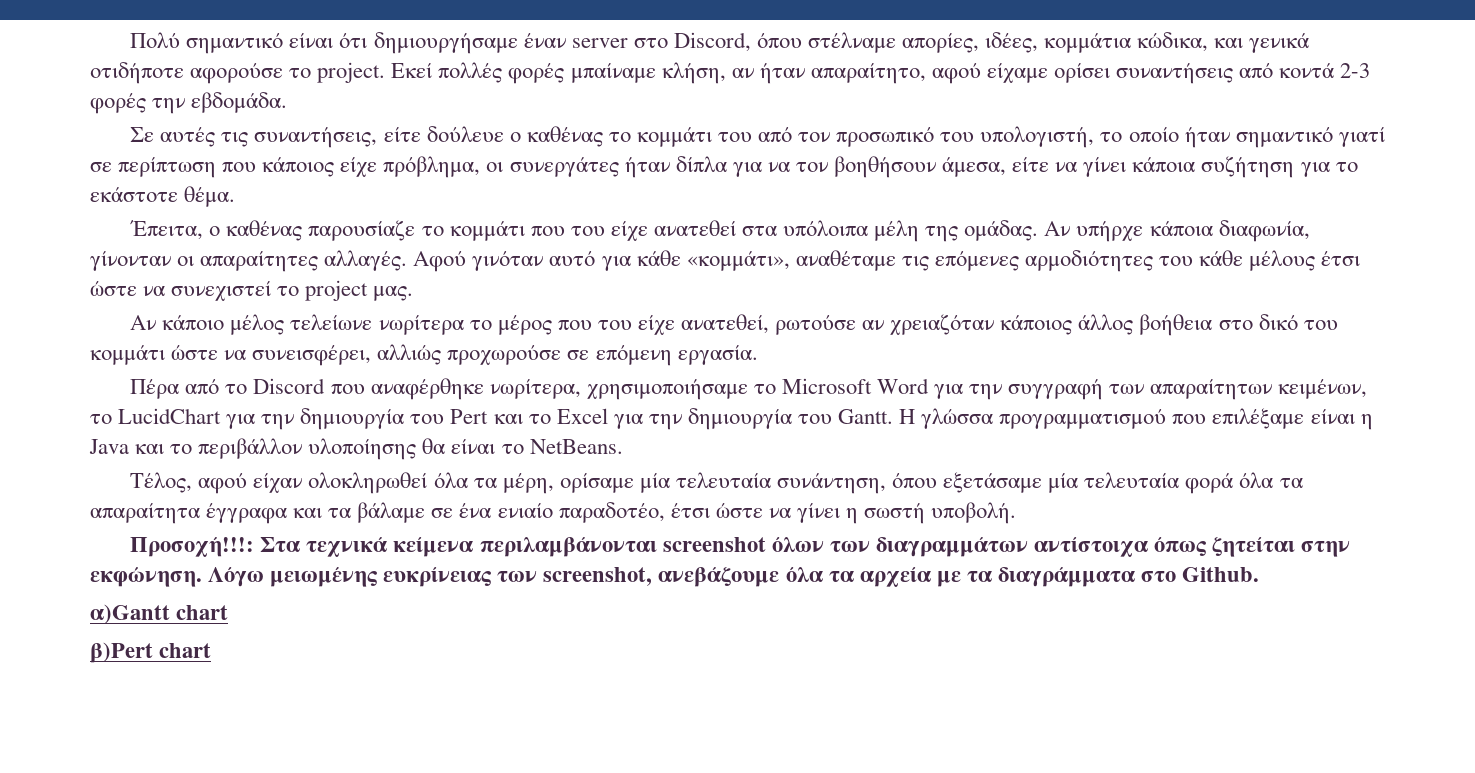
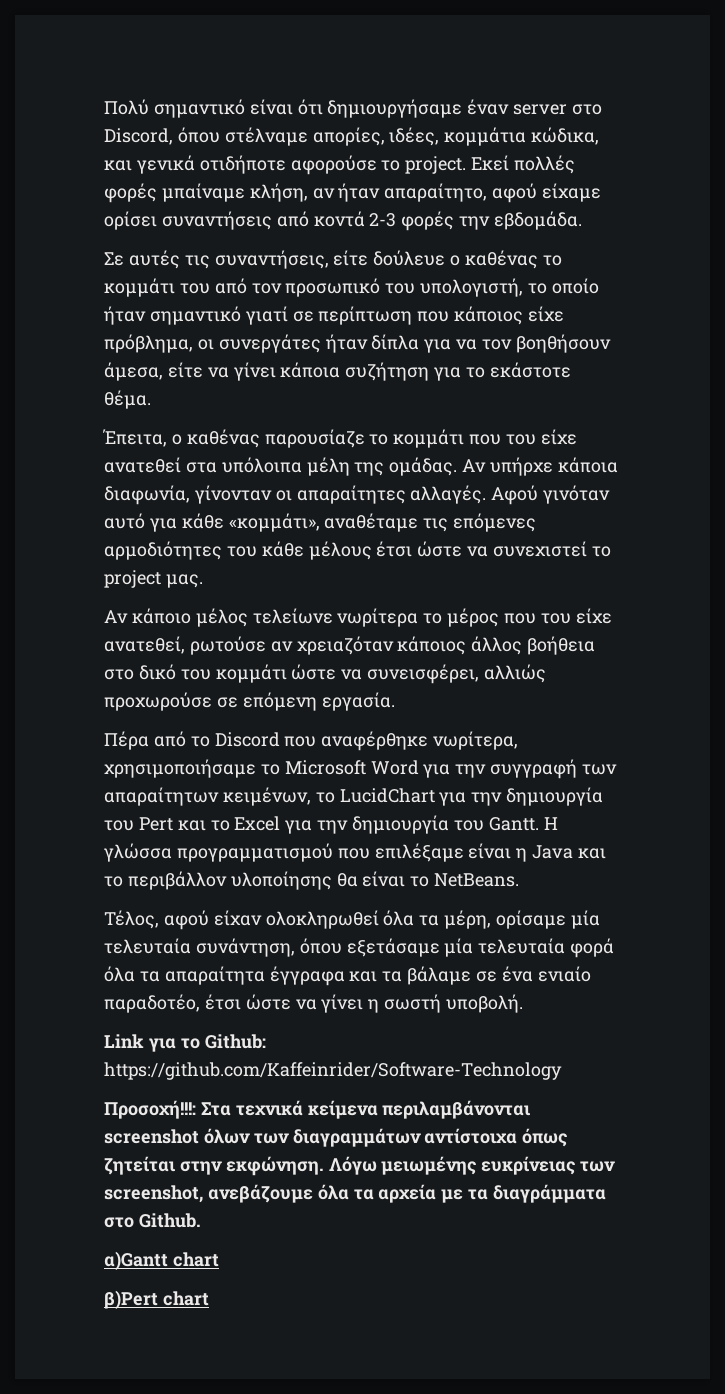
+ Link για το Github: https://github.com/Kaffeinrider/Software-Technology

